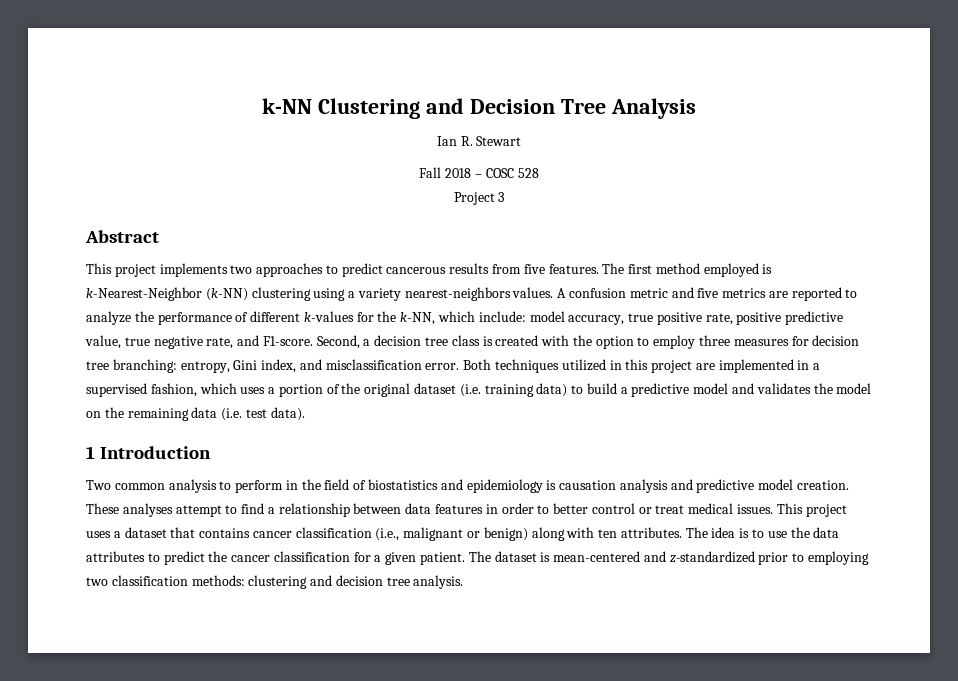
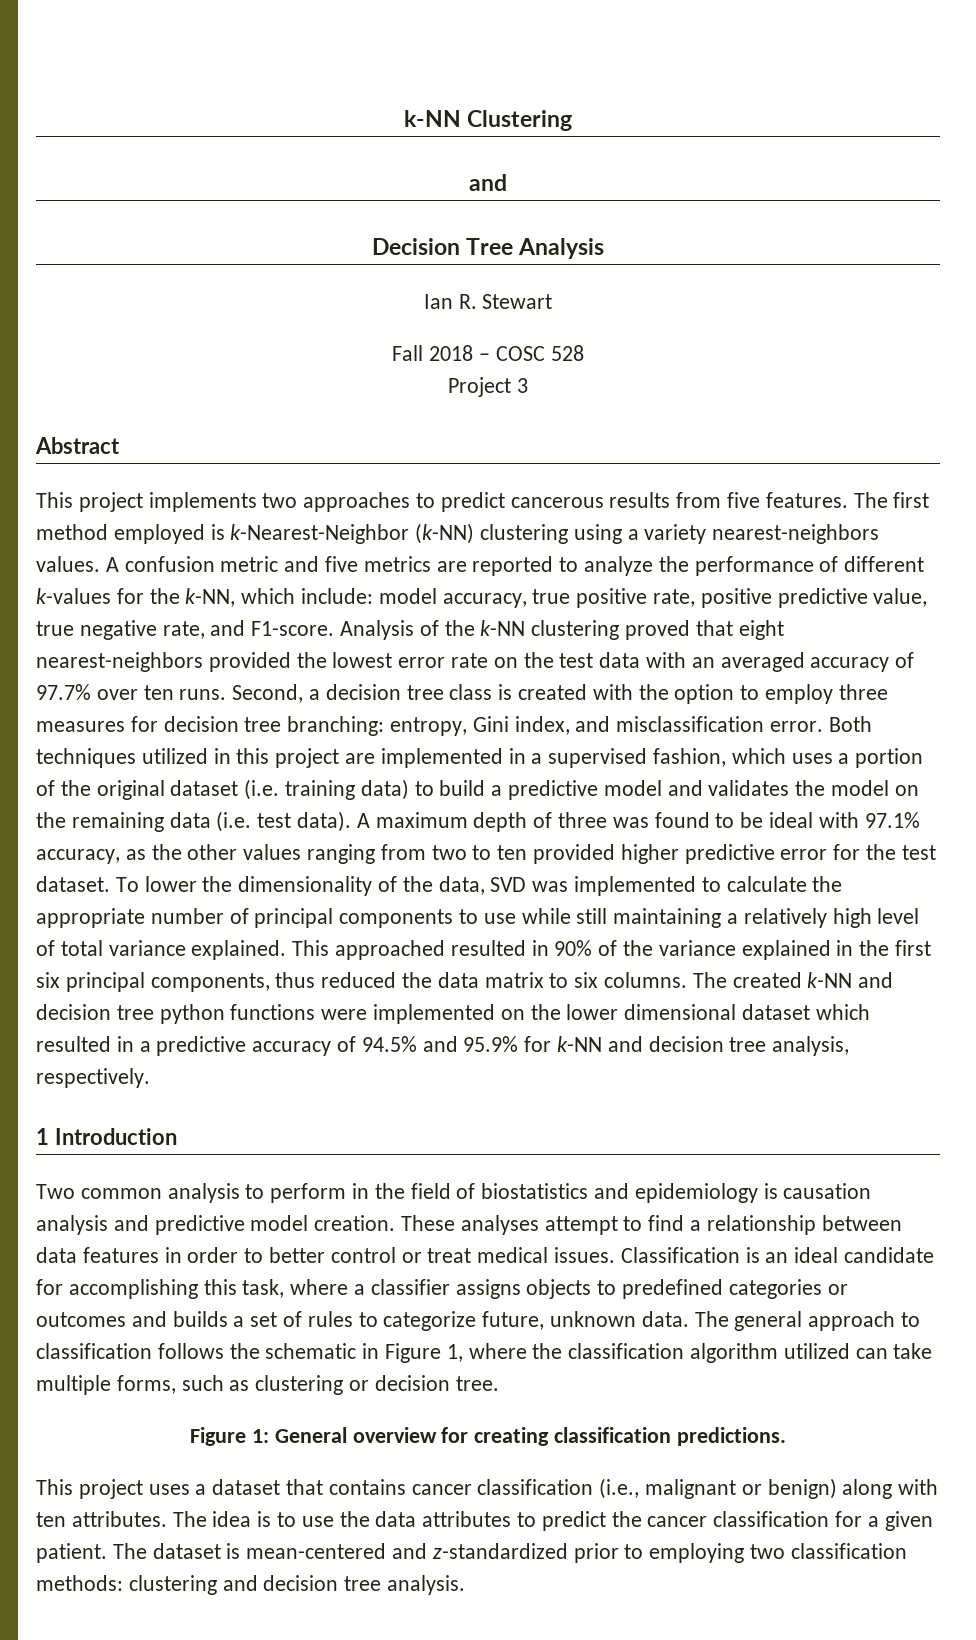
- k-NN Clustering and Decision Tree Analysis
+ k-NN Clustering
+ and
+ Decision Tree Analysis
+ Analysis of the k-NN clustering proved that eight nearest-neighbors provided the lowest error rate on the test data with an averaged accuracy of 97.7% over ten runs.
+ A maximum depth of three was found to be ideal with 97.1% accuracy, as the other values ranging from two to ten provided higher predictive error for the test dataset. To lower the dimensionality of the data, SVD was implemented to calculate the appropriate number of principal components to use while still maintaining a relatively high level of total variance explained. This approached resulted in 90% of the variance explained in the first six principal components, thus reduced the data matrix to six columns. The created k-NN and decision tree python functions were implemented on the lower dimensional dataset which resulted in a predictive accuracy of 94.5% and 95.9% for k-NN and decision tree analysis, respectively.
- These analyses attempt to find a relationship between data features in order to better control or treat medical issues. This project uses a dataset that contains cancer classification (i.e., malignant or benign) along with ten attributes.
+ These analyses attempt to find a relationship between data features in order to better control or treat medical issues. Classification is an ideal candidate for accomplishing this task, where a classifier assigns objects to predefined categories or outcomes and builds a set of rules to categorize future, unknown data. The general approach to classification follows the schematic in Figure 1, where the classification algorithm utilized can take multiple forms, such as clustering or decision tree.
+ Figure 1: General overview for creating classification predictions.
+ This project uses a dataset that contains cancer classification (i.e., malignant or benign) along with ten attributes.

